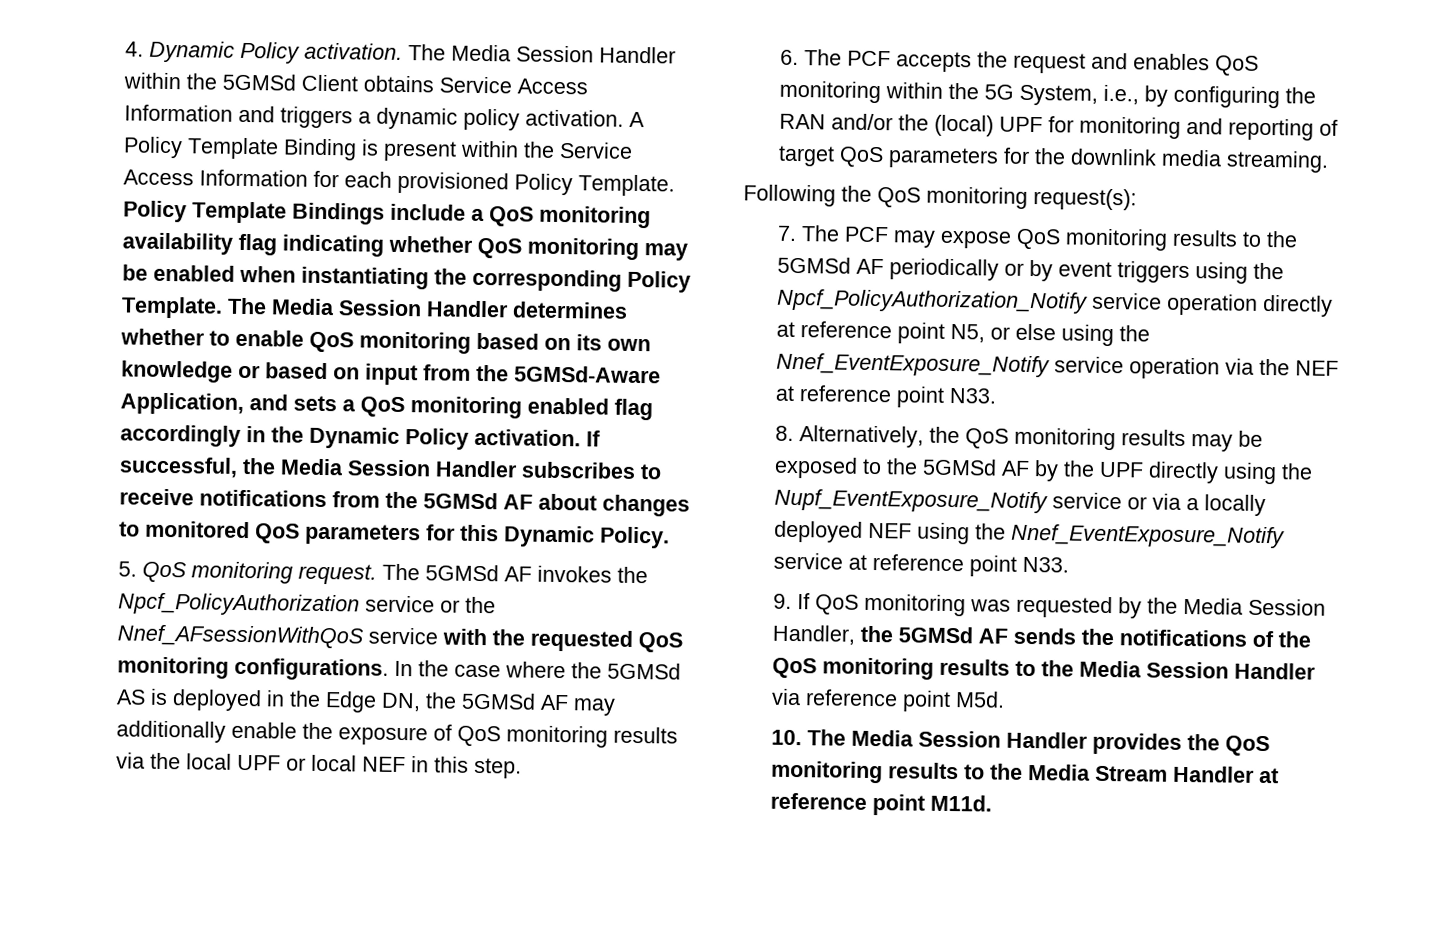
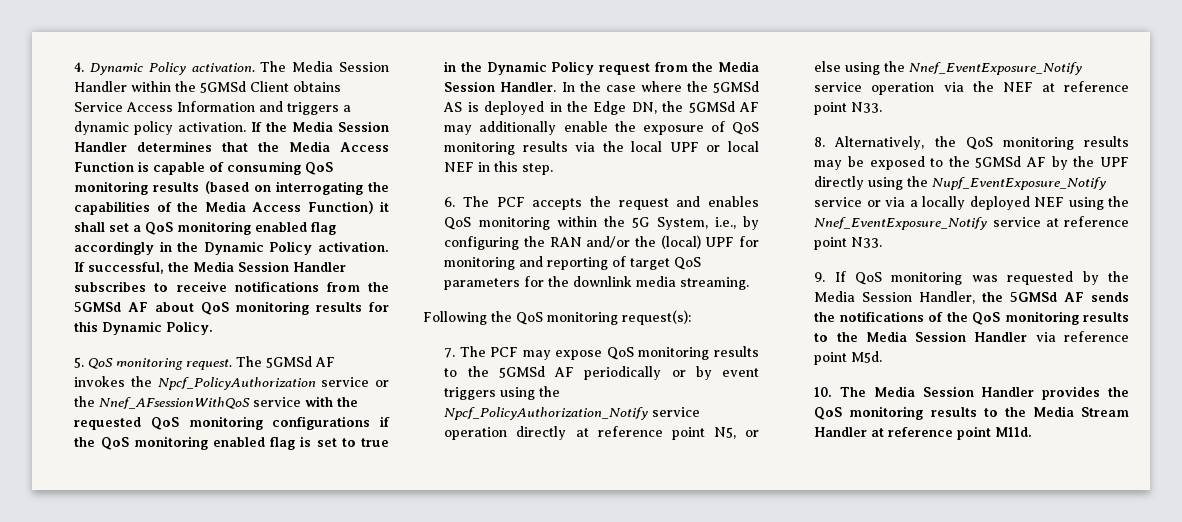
- A Policy Template Binding is present within the Service Access Information for each provisioned Policy Template. Policy Template Bindings include a QoS monitoring availability flag indicating whether QoS monitoring may be enabled when instantiating the corresponding Policy Template. The Media Session Handler determines whether to enable QoS monitoring based on its own knowledge or based on input from the 5GMSd-Aware Application, and sets a QoS monitoring enabled flag accordingly in the Dynamic Policy activation.
+ If the Media Session Handler determines that the Media Access Function is capable of consuming QoS monitoring results (based on interrogating the capabilities of the Media Access Function) it shall set a QoS monitoring enabled flag accordingly in the Dynamic Policy activation.
- If successful, the Media Session Handler subscribes to receive notifications from the 5GMSd AF about changes to monitored QoS parameters for this Dynamic Policy.
+ If successful, the Media Session Handler subscribes to receive notifications from the 5GMSd AF about QoS monitoring results for this Dynamic Policy.
- The 5GMSd AF invokes the Npcf_PolicyAuthorization service or the Nnef_AFsessionWithQoS service with the requested QoS monitoring configurations.
+ The 5GMSd AF invokes the Npcf_PolicyAuthorization service or the Nnef_AFsessionWithQoS service with the requested QoS monitoring configurations if the QoS monitoring enabled flag is set to true in the Dynamic Policy request from the Media Session Handler.

